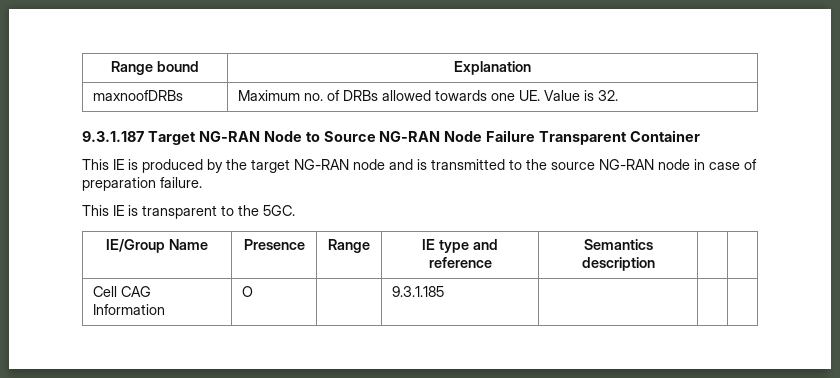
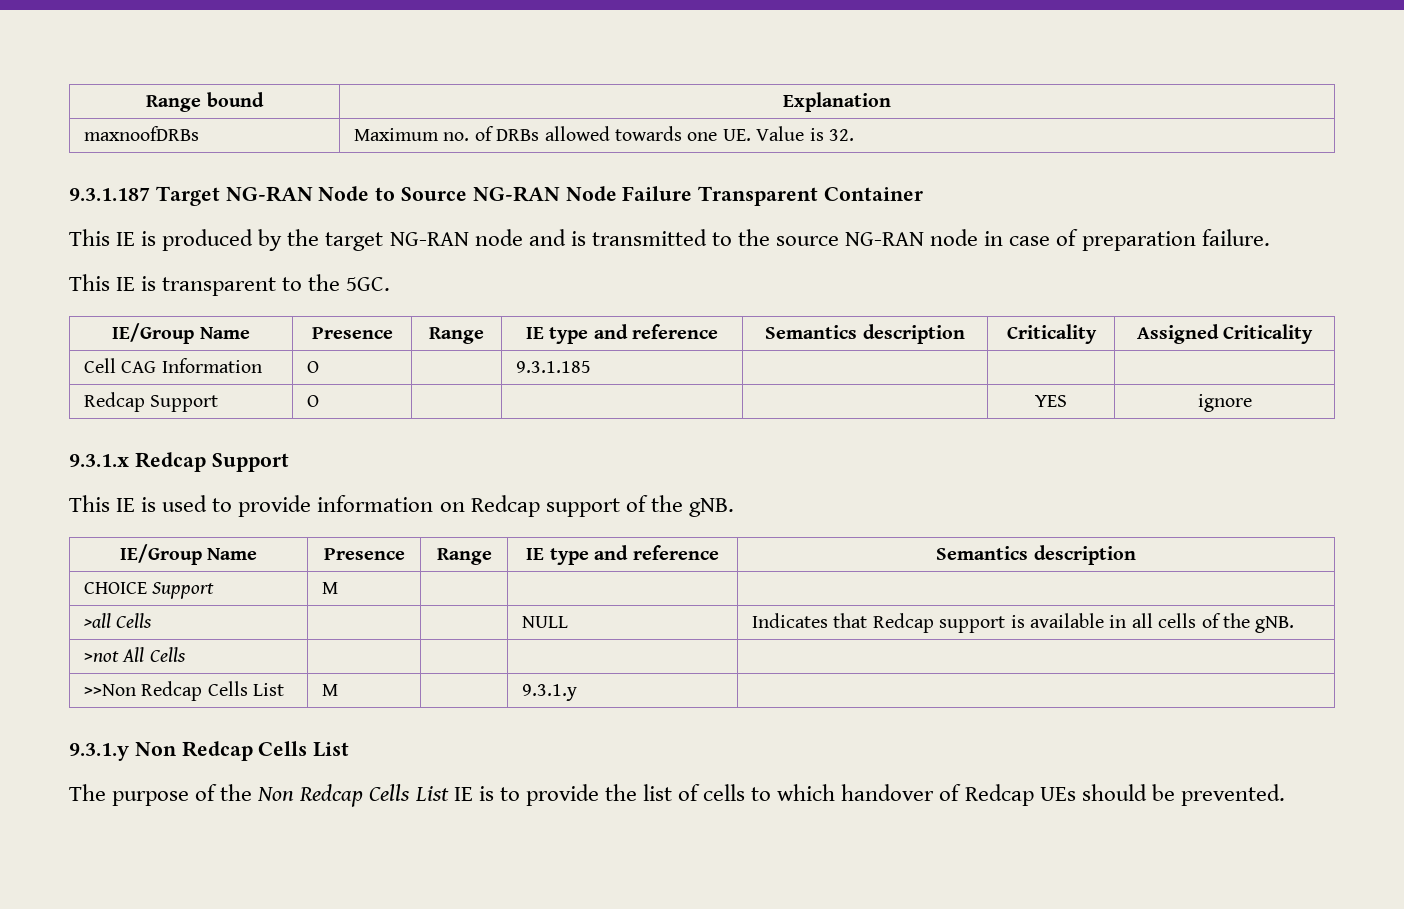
- IE/Group Name | Presence | Range | IE type and reference | Semantics description | |
+ IE/Group Name | Presence | Range | IE type and reference | Semantics description | Criticality | Assigned Criticality
+ Redcap Support | O | | | | YES | ignore
+ 9.3.1.x Redcap Support
+ This IE is used to provide information on Redcap support of the gNB.
+ IE/Group Name | Presence | Range | IE type and reference | Semantics description
+ CHOICE Support | M | | |
+ >all Cells | | | NULL | Indicates that Redcap support is available in all cells of the gNB.
+ >not All Cells | | | |
+ >>Non Redcap Cells List | M | | 9.3.1.y |
+ 9.3.1.y Non Redcap Cells List
+ The purpose of the Non Redcap Cells List IE is to provide the list of cells to which handover of Redcap UEs should be prevented.

